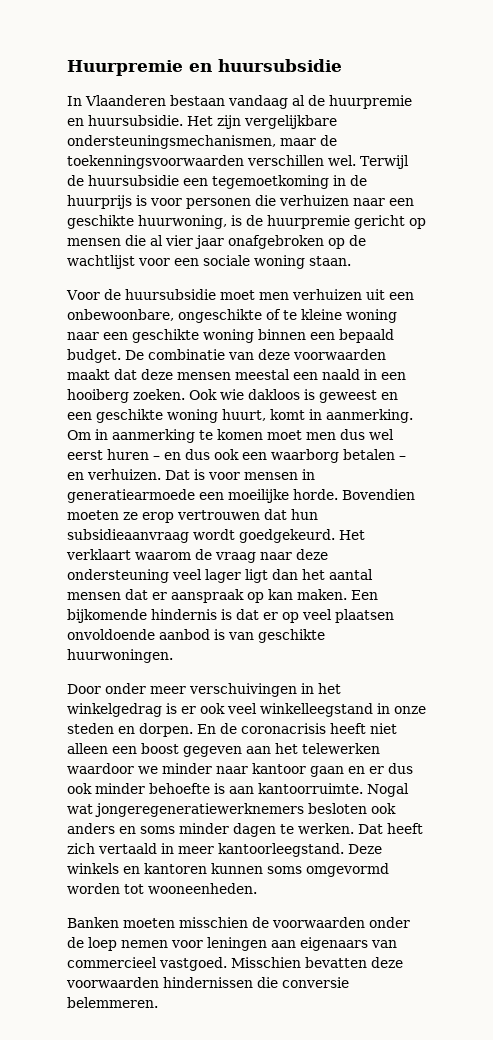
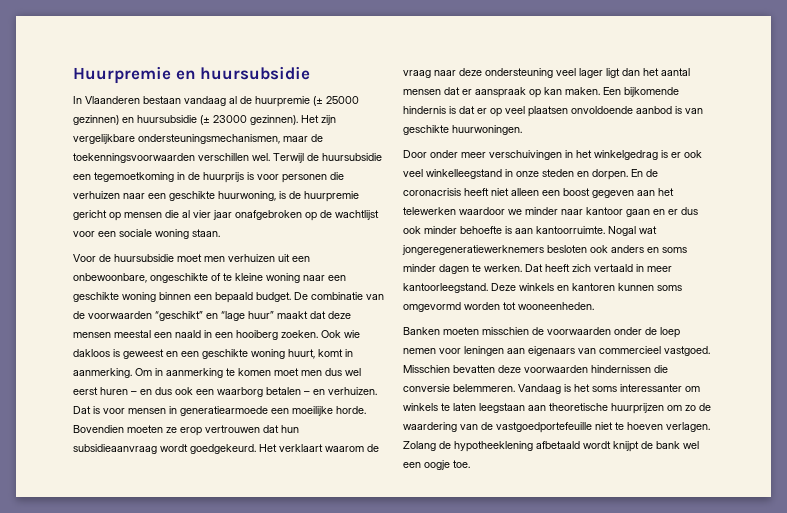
- In Vlaanderen bestaan vandaag al de huurpremie en huursubsidie.
+ In Vlaanderen bestaan vandaag al de huurpremie (± 25000 gezinnen) en huursubsidie (± 23000 gezinnen).
- De combinatie van deze voorwaarden maakt dat deze mensen meestal een naald in een hooiberg zoeken.
+ De combinatie van de voorwaarden “geschikt” en “lage huur” maakt dat deze mensen meestal een naald in een hooiberg zoeken.
+ Vandaag is het soms interessanter om winkels te laten leegstaan aan theoretische huurprijzen om zo de waardering van de vastgoedportefeuille niet te hoeven verlagen. Zolang de hypotheeklening afbetaald wordt knijpt de bank wel een oogje toe.

